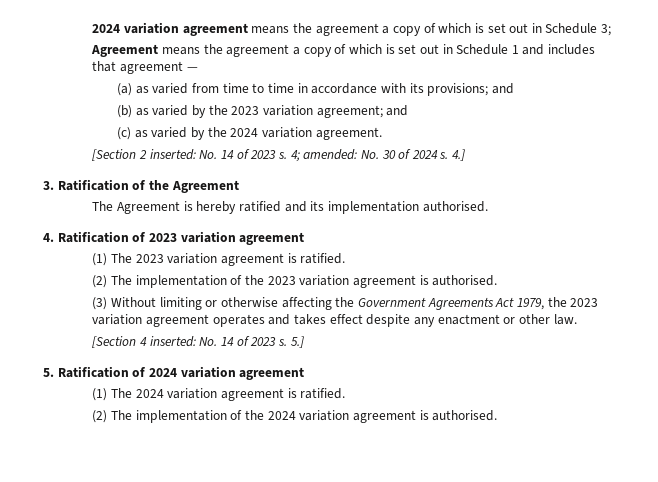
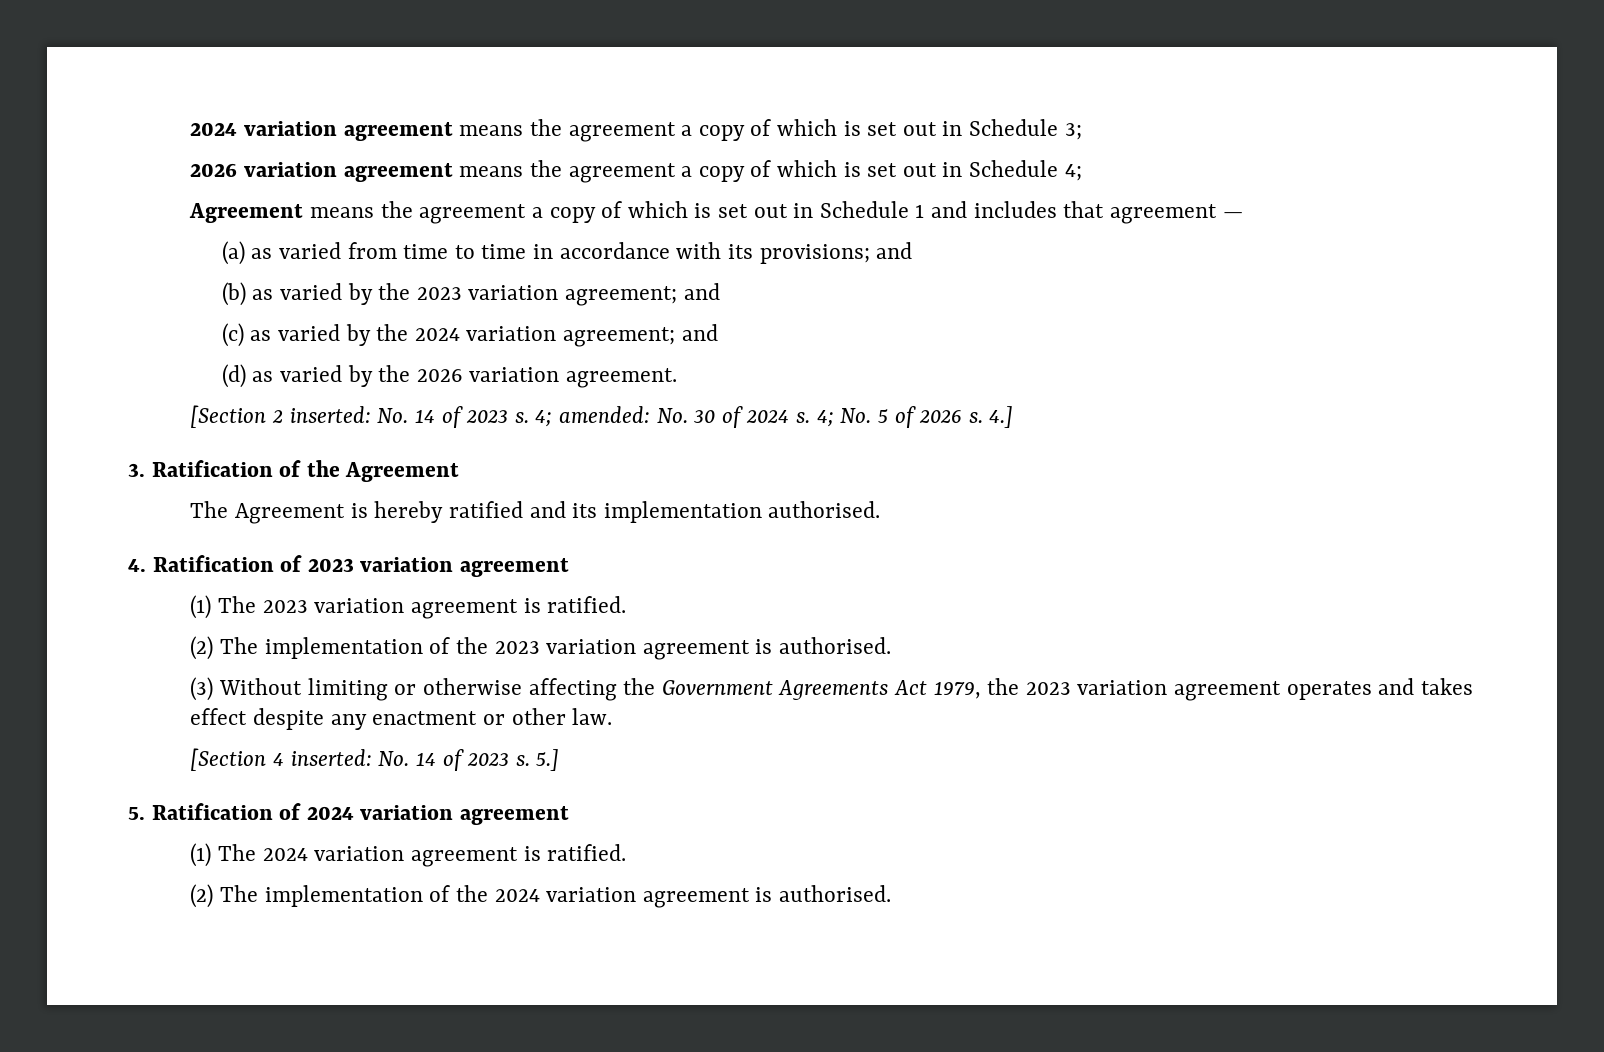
+ 2026 variation agreement means the agreement a copy of which is set out in Schedule 4;
- (c) as varied by the 2024 variation agreement.
+ (c) as varied by the 2024 variation agreement; and
+ (d) as varied by the 2026 variation agreement.
+ 4; No. 5 of 2026 s.

